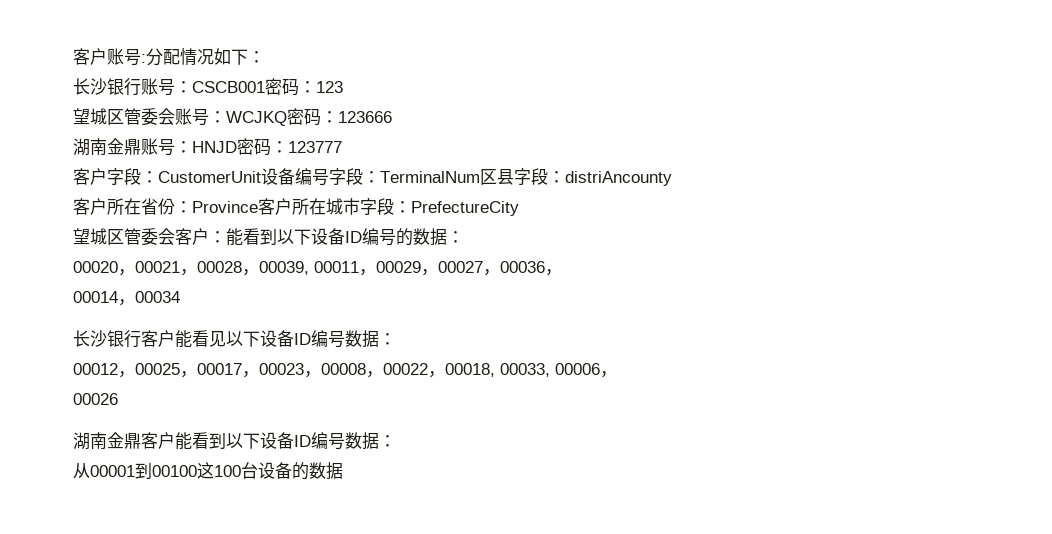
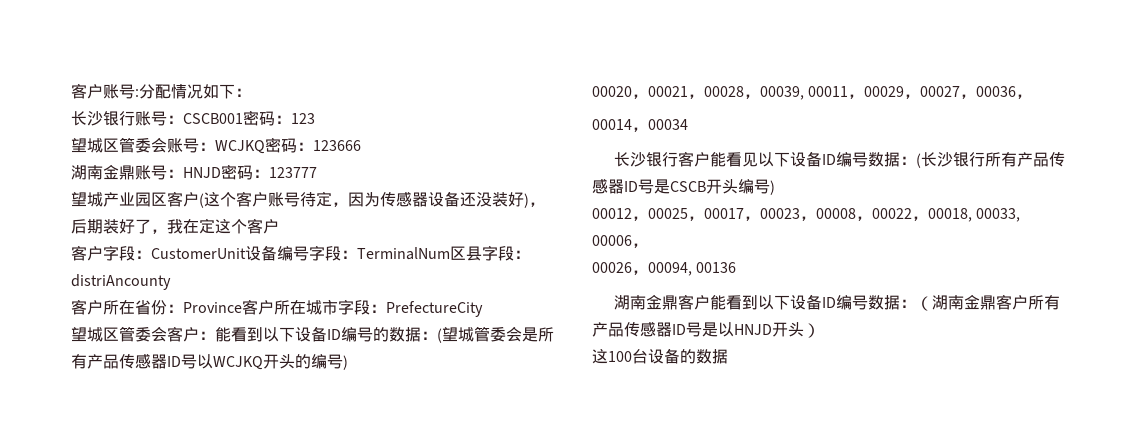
+ 望城产业园区客户(这个客户账号待定，因为传感器设备还没装好)，后期装好了，我在定这个客户
- 望城区管委会客户：能看到以下设备ID编号的数据：
+ 望城区管委会客户：能看到以下设备ID编号的数据：(望城管委会是所有产品传感器ID号以WCJKQ开头的编号)
- 长沙银行客户能看见以下设备ID编号数据：
+ 长沙银行客户能看见以下设备ID编号数据：(长沙银行所有产品传感器ID号是CSCB开头编号)
- 00026
+ 00026，00094, 00136
- 湖南金鼎客户能看到以下设备ID编号数据：
- 从00001到00100这100台设备的数据
+ 湖南金鼎客户能看到以下设备ID编号数据：（湖南金鼎客户所有产品传感器ID号是以HNJD开头）
+ 这100台设备的数据

